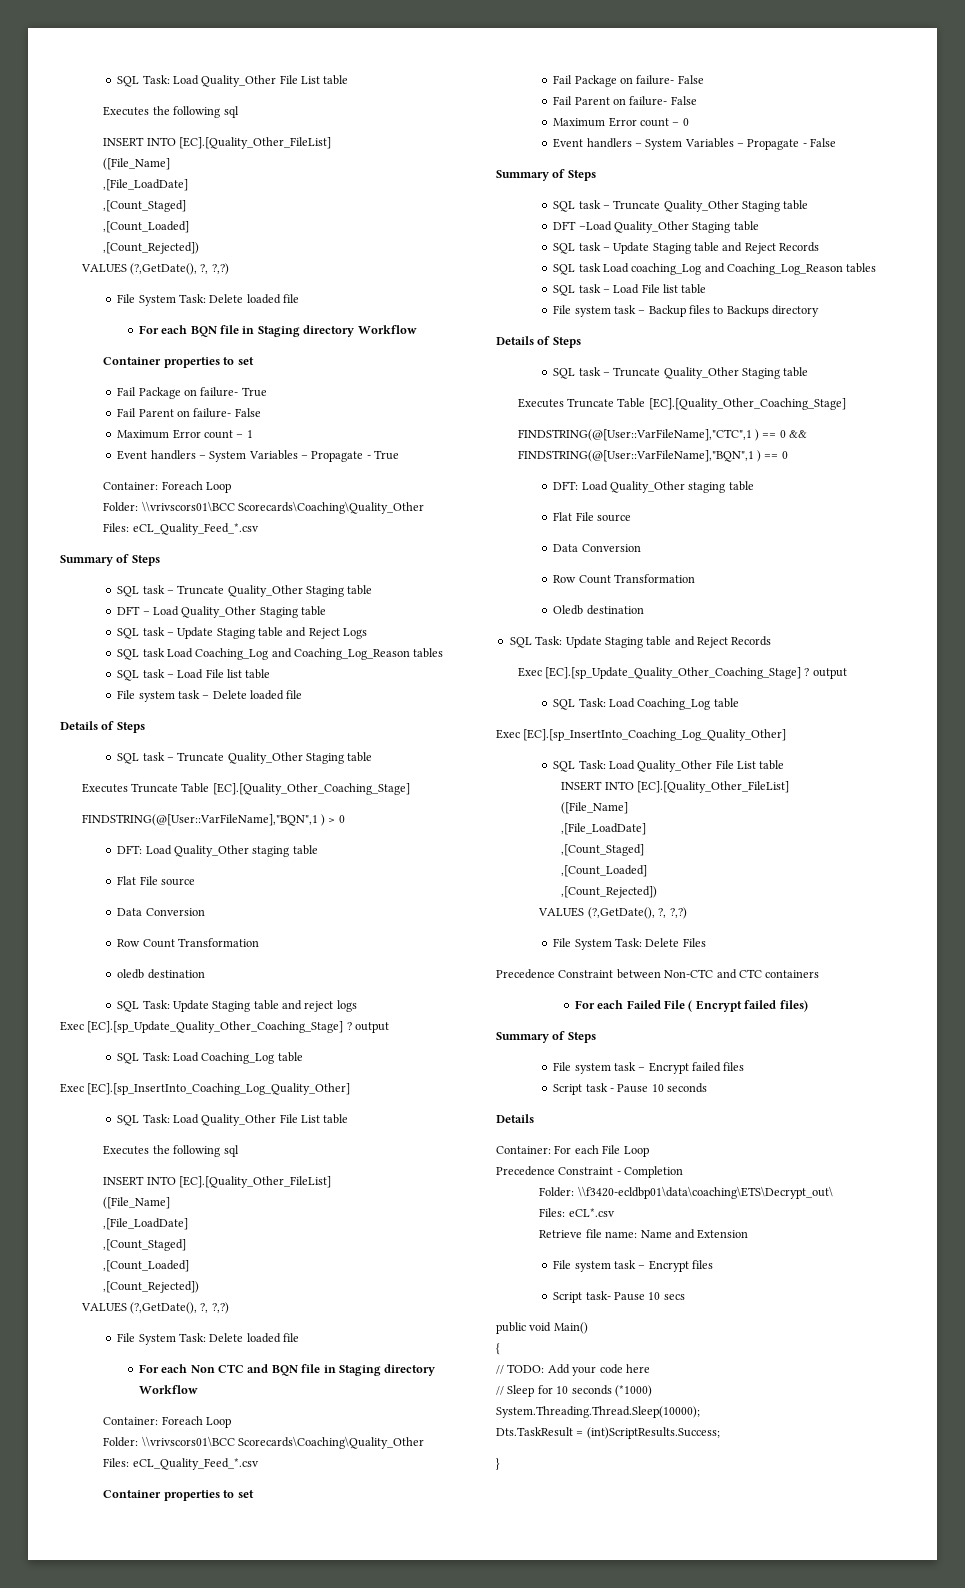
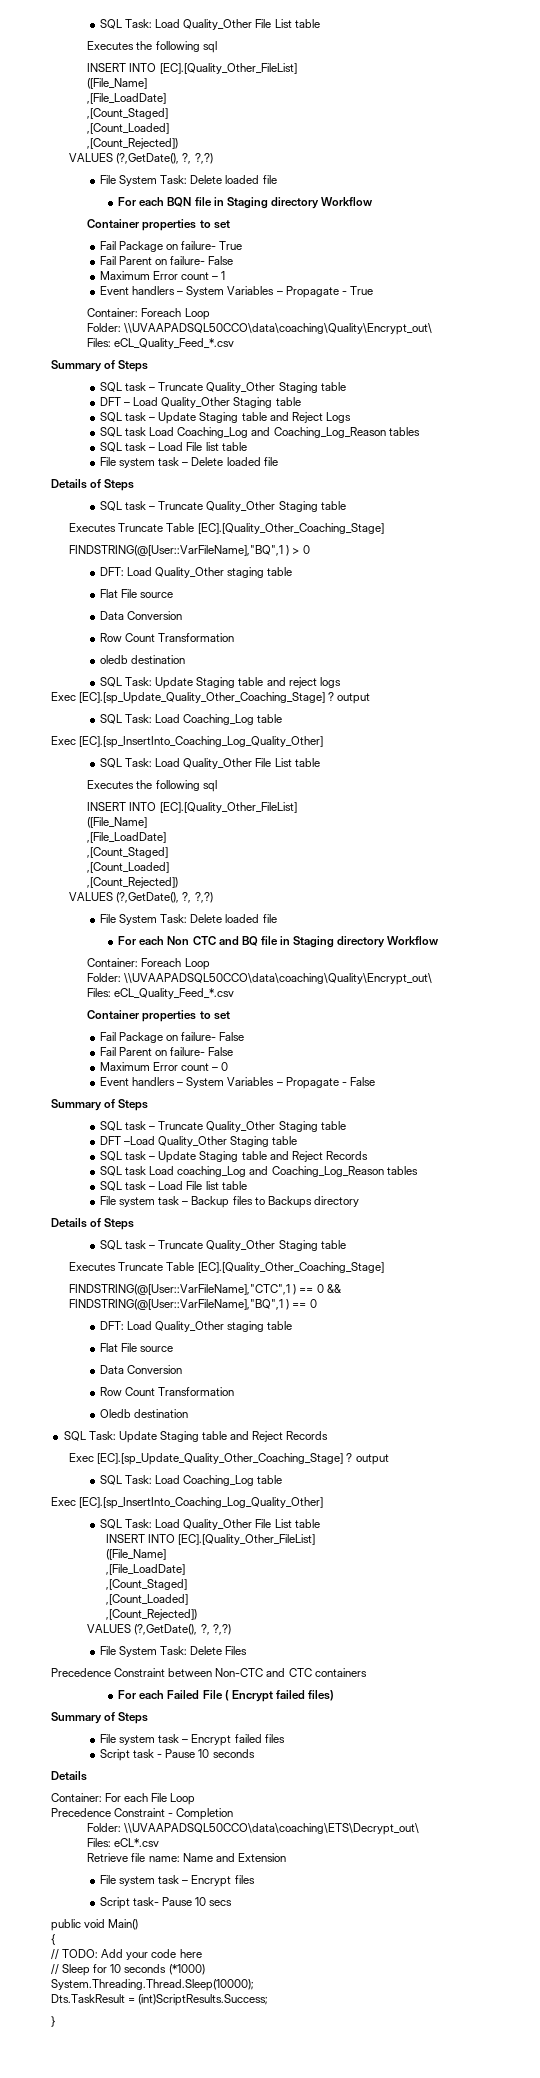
  Event handlers – System Variables – Propagate - True
  Container: Foreach Loop
- Folder: \\vrivscors01\BCC Scorecards\Coaching\Quality_Other
+ Folder: \\UVAAPADSQL50CCO\data\coaching\Quality\Encrypt_out\
- FINDSTRING(@[User::VarFileName],"BQN",1 ) > 0
+ FINDSTRING(@[User::VarFileName],"BQ",1 ) > 0
- For each Non CTC and BQN file in Staging directory Workflow
+ For each Non CTC and BQ file in Staging directory Workflow
  Container: Foreach Loop
- Folder: \\vrivscors01\BCC Scorecards\Coaching\Quality_Other
+ Folder: \\UVAAPADSQL50CCO\data\coaching\Quality\Encrypt_out\
- FINDSTRING(@[User::VarFileName],"CTC",1 ) == 0 && FINDSTRING(@[User::VarFileName],"BQN",1 ) == 0
+ FINDSTRING(@[User::VarFileName],"CTC",1 ) == 0 && FINDSTRING(@[User::VarFileName],"BQ",1 ) == 0
- Folder: \\f3420-ecldbp01\data\coaching\ETS\Decrypt_out\
+ Folder: \\UVAAPADSQL50CCO\data\coaching\ETS\Decrypt_out\

